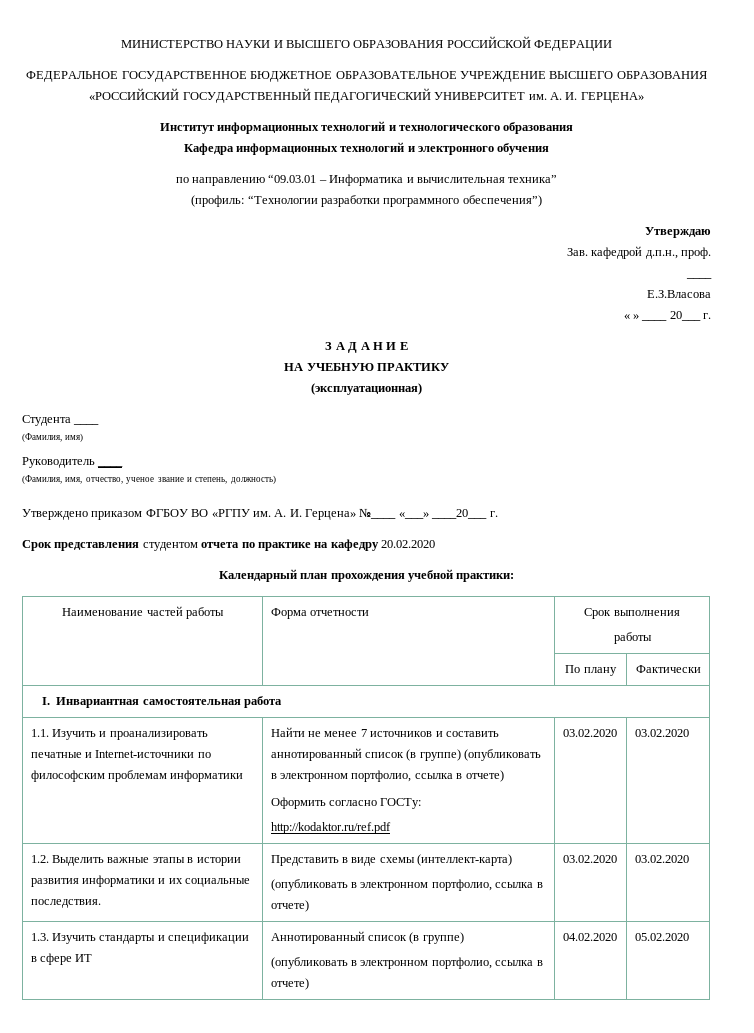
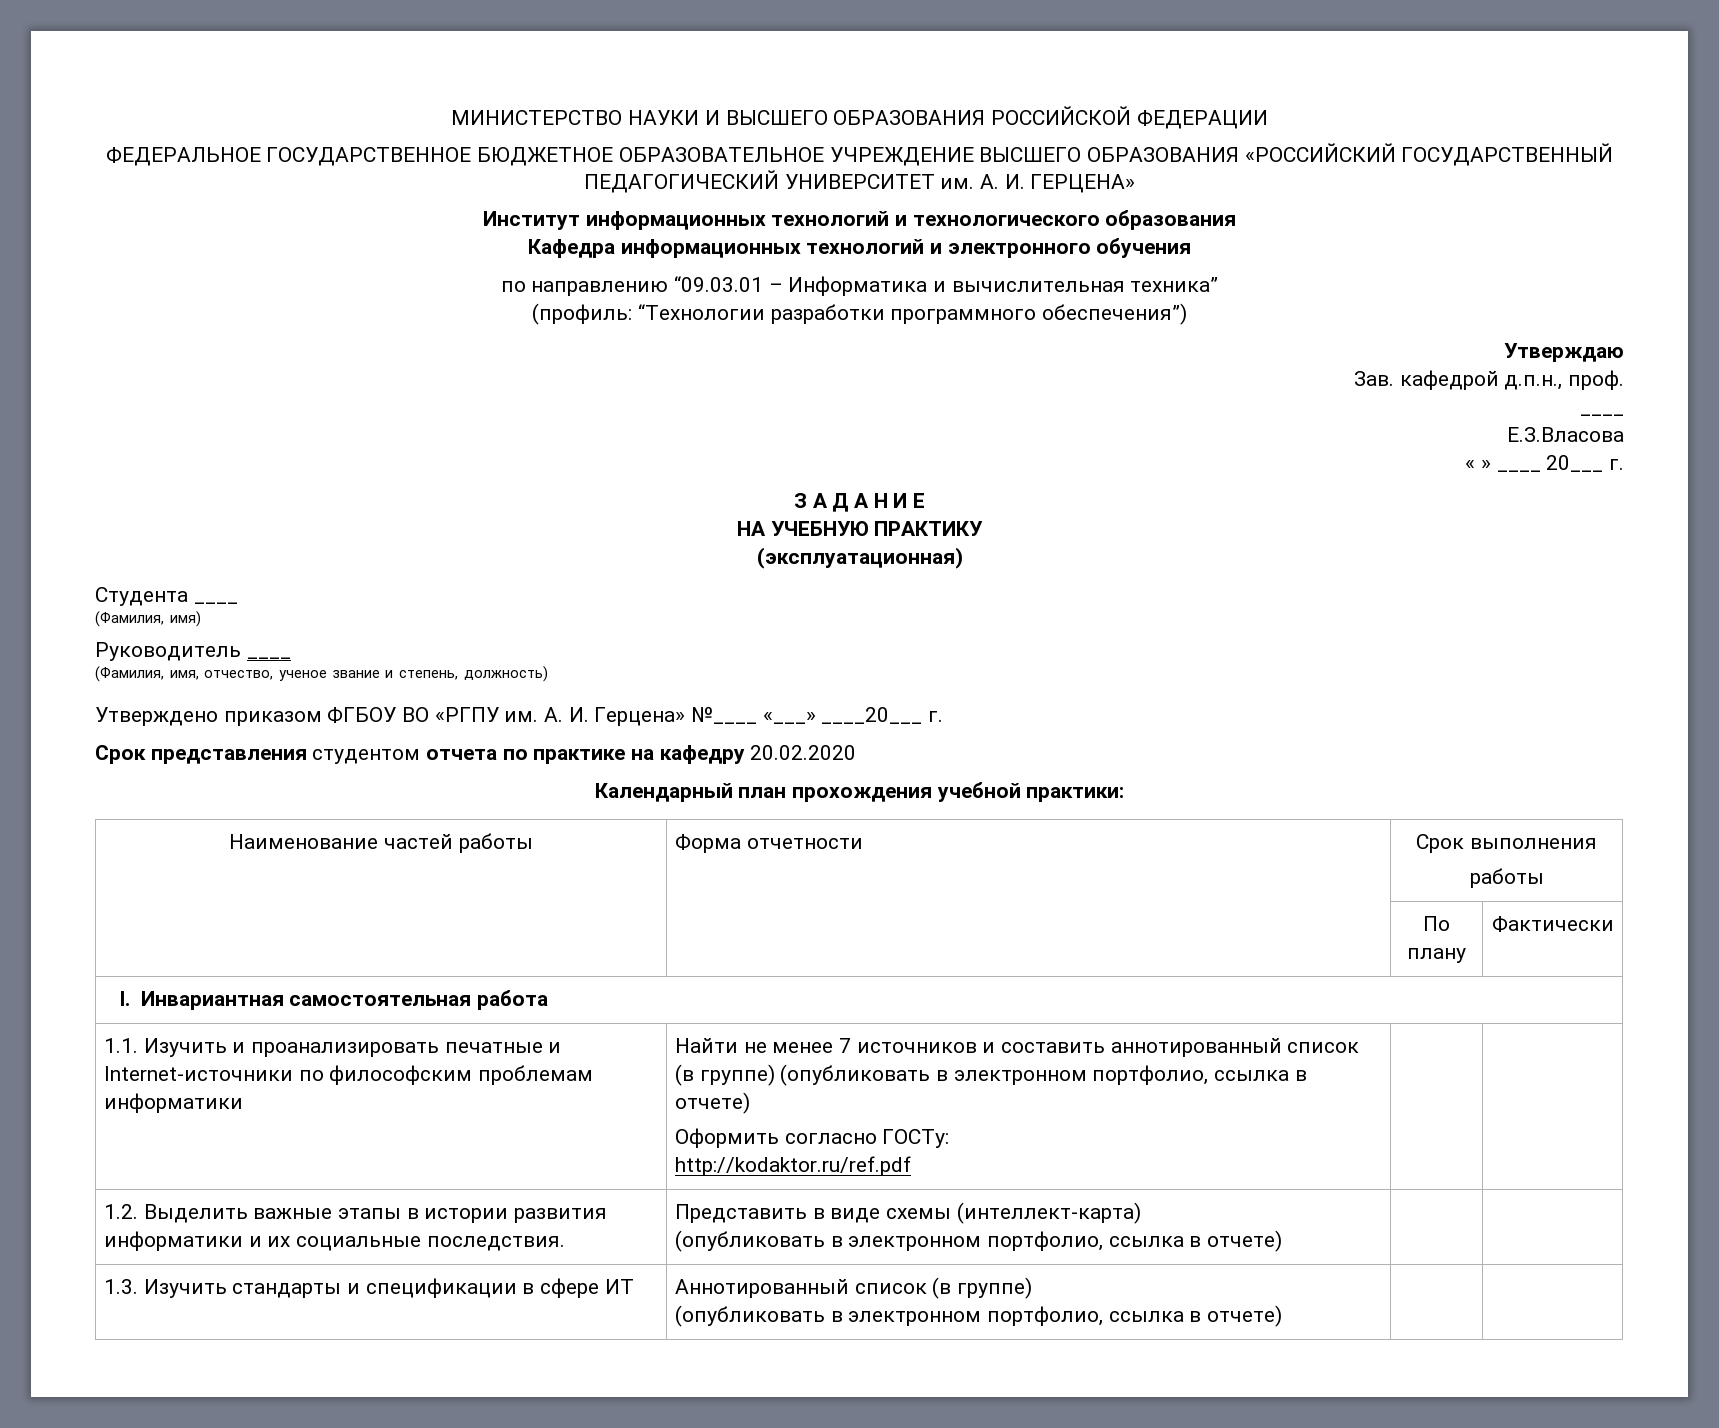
  1.1. Изучить и проанализировать печатные и Internet-источники по философским проблемам информатики | Найти не менее 7 источников и составить аннотированный список (в группе) (опубликовать в электронном портфолио, ссылка в отчете)
  Оформить согласно ГОСТу:
- http://kodaktor.ru/ref.pdf | 03.02.2020 | 03.02.2020
+ http://kodaktor.ru/ref.pdf | |
  1.2. Выделить важные этапы в истории развития информатики и их социальные последствия. | Представить в виде схемы (интеллект-карта)
- (опубликовать в электронном портфолио, ссылка в отчете) | 03.02.2020 | 03.02.2020
+ (опубликовать в электронном портфолио, ссылка в отчете) | |
  1.3. Изучить стандарты и спецификации в сфере ИТ | Аннотированный список (в группе)
- (опубликовать в электронном портфолио, ссылка в отчете) | 04.02.2020 | 05.02.2020
+ (опубликовать в электронном портфолио, ссылка в отчете) | |

